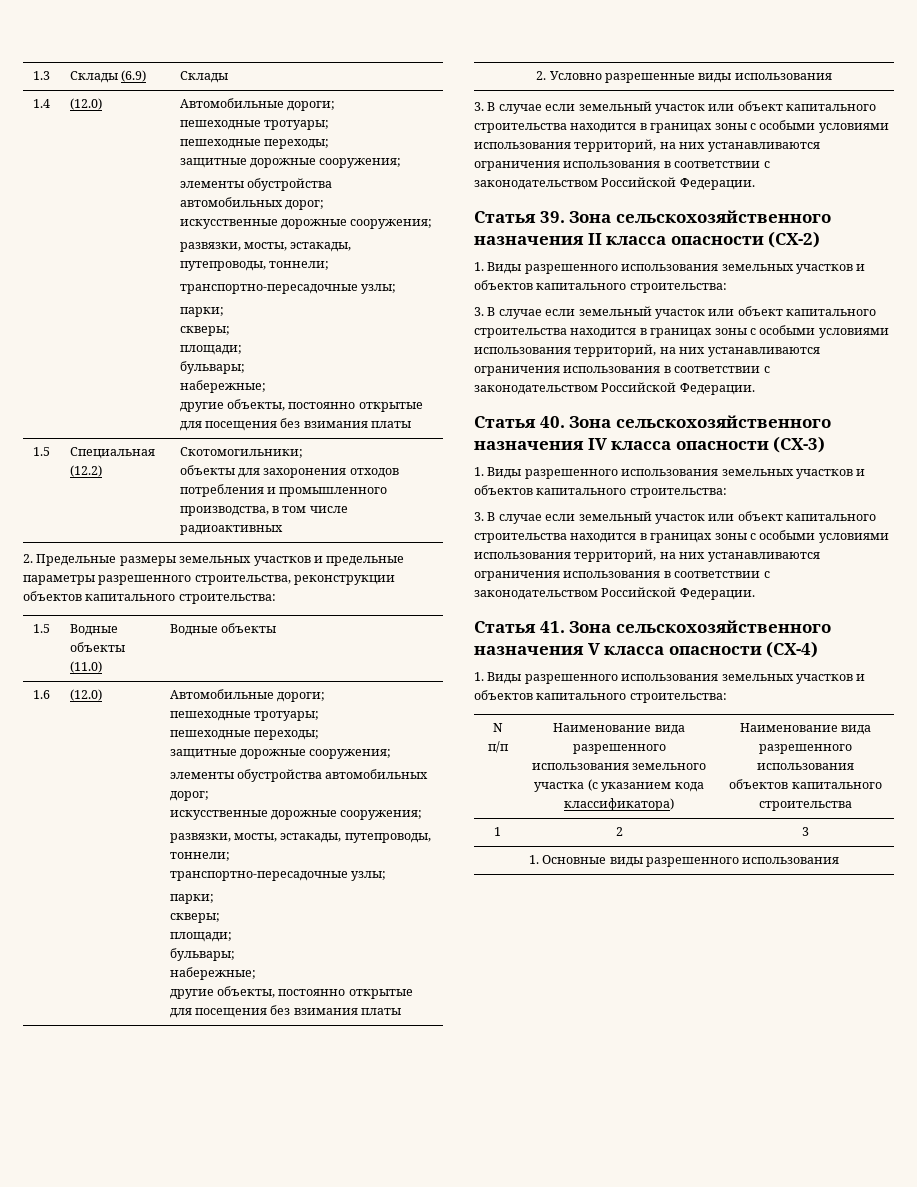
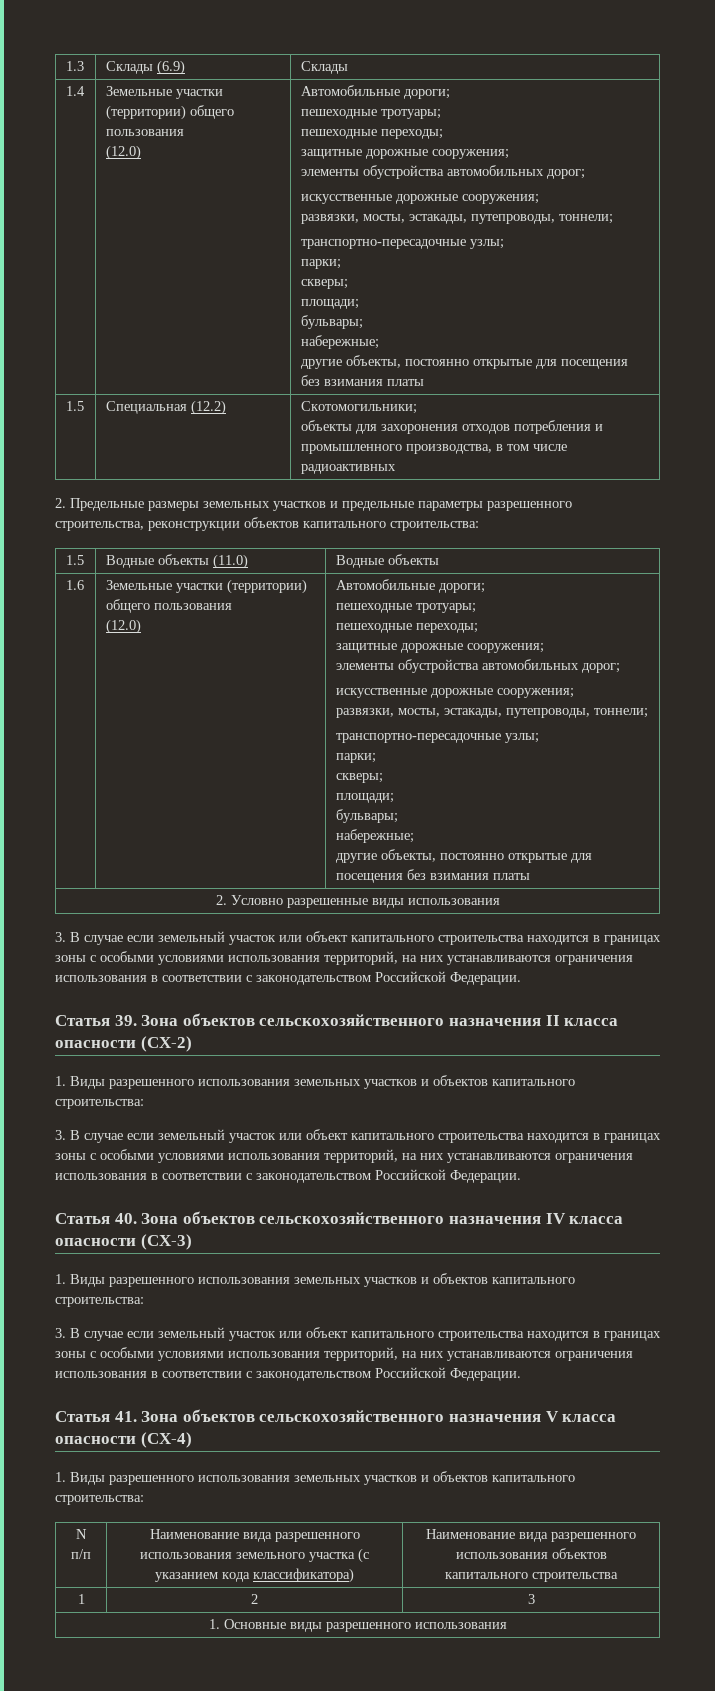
- 1.4
+ 1.4 | Земельные участки (территории) общего пользования
- 1.6
+ 1.6 | Земельные участки (территории) общего пользования
- Статья 39. Зона сельскохозяйственного назначения II класса опасности (СХ-2)
+ Статья 39. Зона объектов сельскохозяйственного назначения II класса опасности (СХ-2)
- Статья 40. Зона сельскохозяйственного назначения IV класса опасности (СХ-3)
+ Статья 40. Зона объектов сельскохозяйственного назначения IV класса опасности (СХ-3)
- Статья 41. Зона сельскохозяйственного назначения V класса опасности (СХ-4)
+ Статья 41. Зона объектов сельскохозяйственного назначения V класса опасности (СХ-4)

